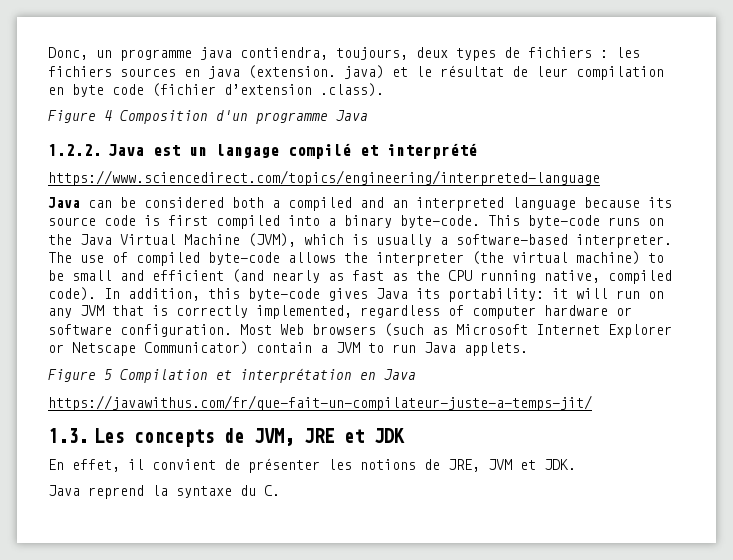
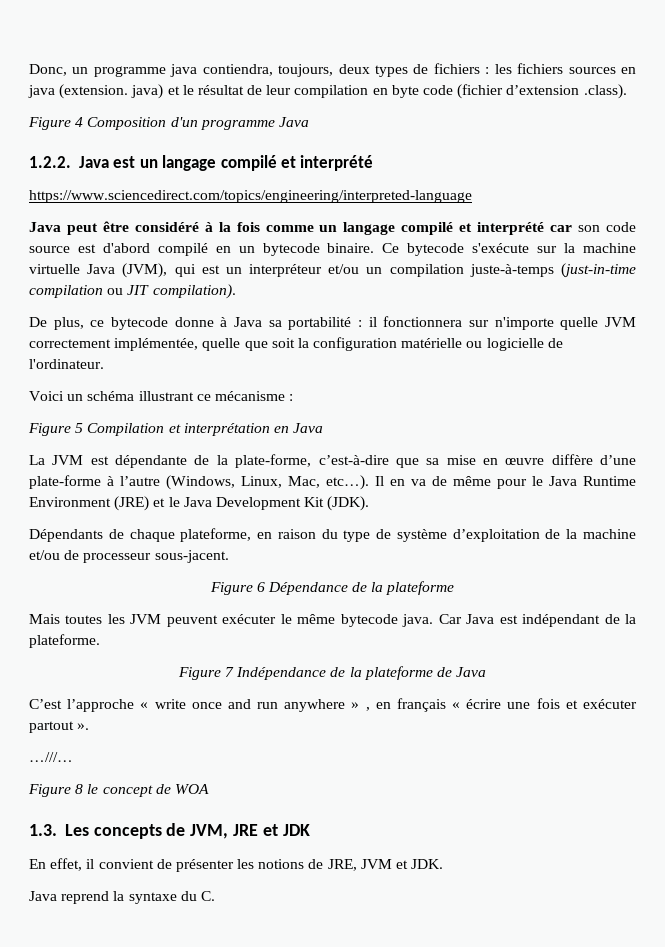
- Java can be considered both a compiled and an interpreted language because its source code is first compiled into a binary byte-code. This byte-code runs on the Java Virtual Machine (JVM), which is usually a software-based interpreter. The use of compiled byte-code allows the interpreter (the virtual machine) to be small and efficient (and nearly as fast as the CPU running native, compiled code). In addition, this byte-code gives Java its portability: it will run on any JVM that is correctly implemented, regardless of computer hardware or software configuration. Most Web browsers (such as Microsoft Internet Explorer or Netscape Communicator) contain a JVM to run Java applets.
+ Java peut être considéré à la fois comme un langage compilé et interprété car son code source est d'abord compilé en un bytecode binaire. Ce bytecode s'exécute sur la machine virtuelle Java (JVM), qui est un interpréteur et/ou un compilation juste-à-temps (just-in-time compilation ou JIT compilation).
+ De plus, ce bytecode donne à Java sa portabilité : il fonctionnera sur n'importe quelle JVM correctement implémentée, quelle que soit la configuration matérielle ou logicielle de l'ordinateur.
+ Voici un schéma illustrant ce mécanisme :
- https://javawithus.com/fr/que-fait-un-compilateur-juste-a-temps-jit/
+ La JVM est dépendante de la plate-forme, c’est-à-dire que sa mise en œuvre diffère d’une plate-forme à l’autre (Windows, Linux, Mac, etc…). Il en va de même pour le Java Runtime Environment (JRE) et le Java Development Kit (JDK).
+ Dépendants de chaque plateforme, en raison du type de système d’exploitation de la machine et/ou de processeur sous-jacent.
+ Figure 6 Dépendance de la plateforme
+ Mais toutes les JVM peuvent exécuter le même bytecode java. Car Java est indépendant de la plateforme.
+ Figure 7 Indépendance de la plateforme de Java
+ C’est l’approche « write once and run anywhere » , en français « écrire une fois et exécuter partout ».
+ …///…
+ Figure 8 le concept de WOA

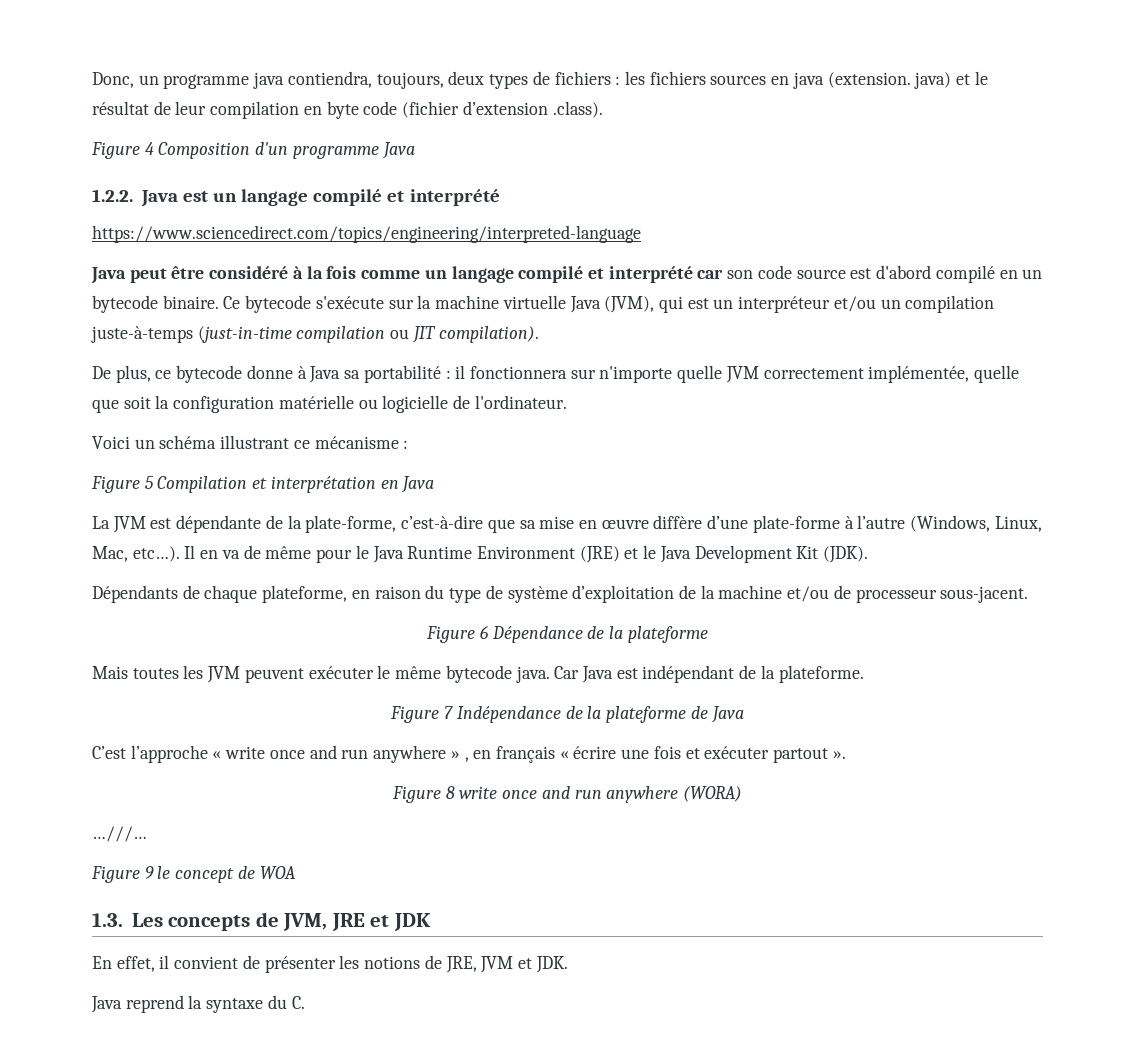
+ Figure 8 write once and run anywhere (WORA)
- Figure 8 le concept de WOA
+ Figure 9 le concept de WOA

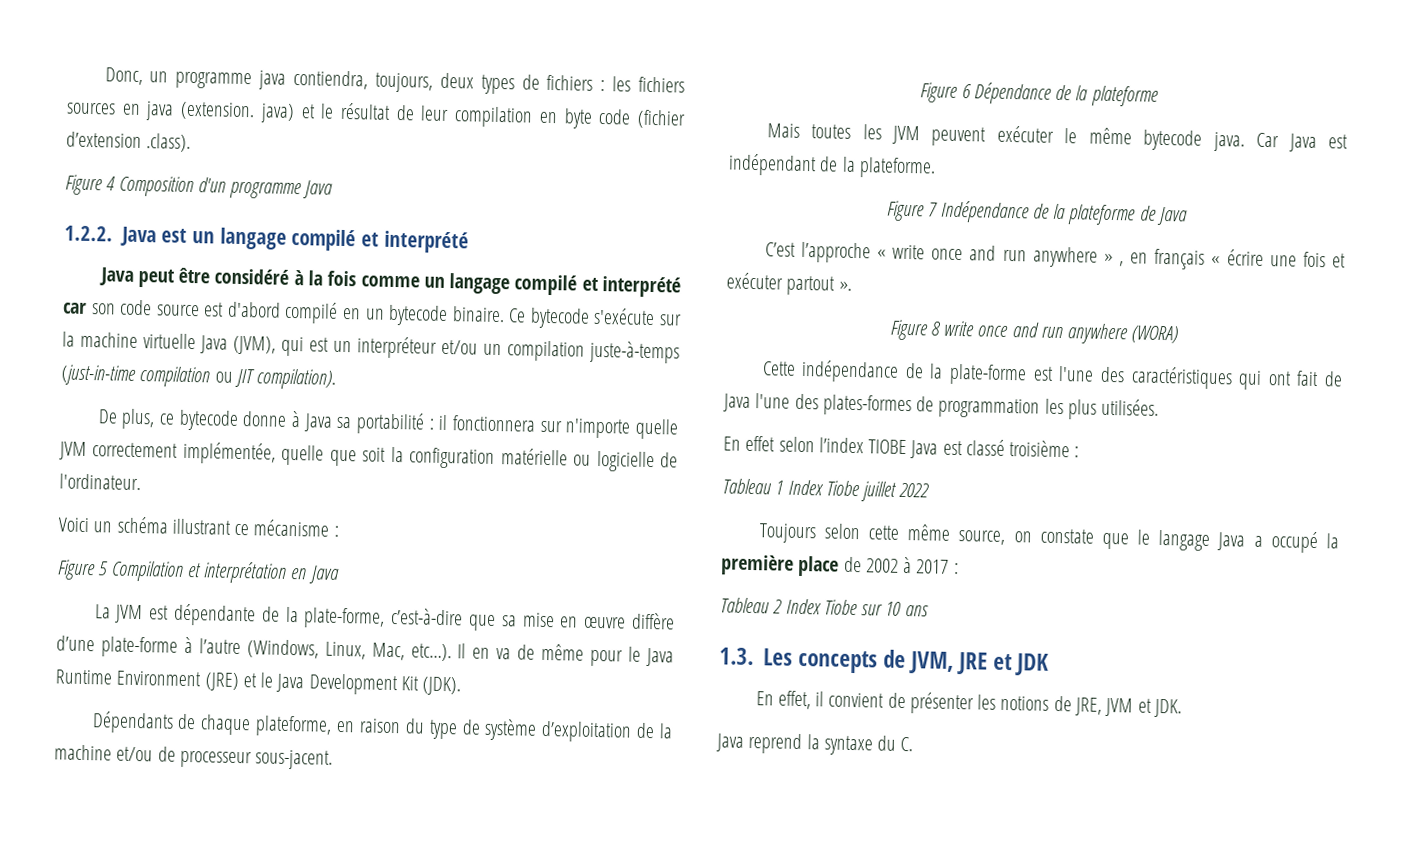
- https://www.sciencedirect.com/topics/engineering/interpreted-language
- …///…
- Figure 9 le concept de WOA
+ Cette indépendance de la plate-forme est l'une des caractéristiques qui ont fait de Java l'une des plates-formes de programmation les plus utilisées.
+ En effet selon l’index TIOBE Java est classé troisième :
+ Tableau 1 Index Tiobe juillet 2022
+ Toujours selon cette même source, on constate que le langage Java a occupé la première place de 2002 à 2017 :
+ Tableau 2 Index Tiobe sur 10 ans

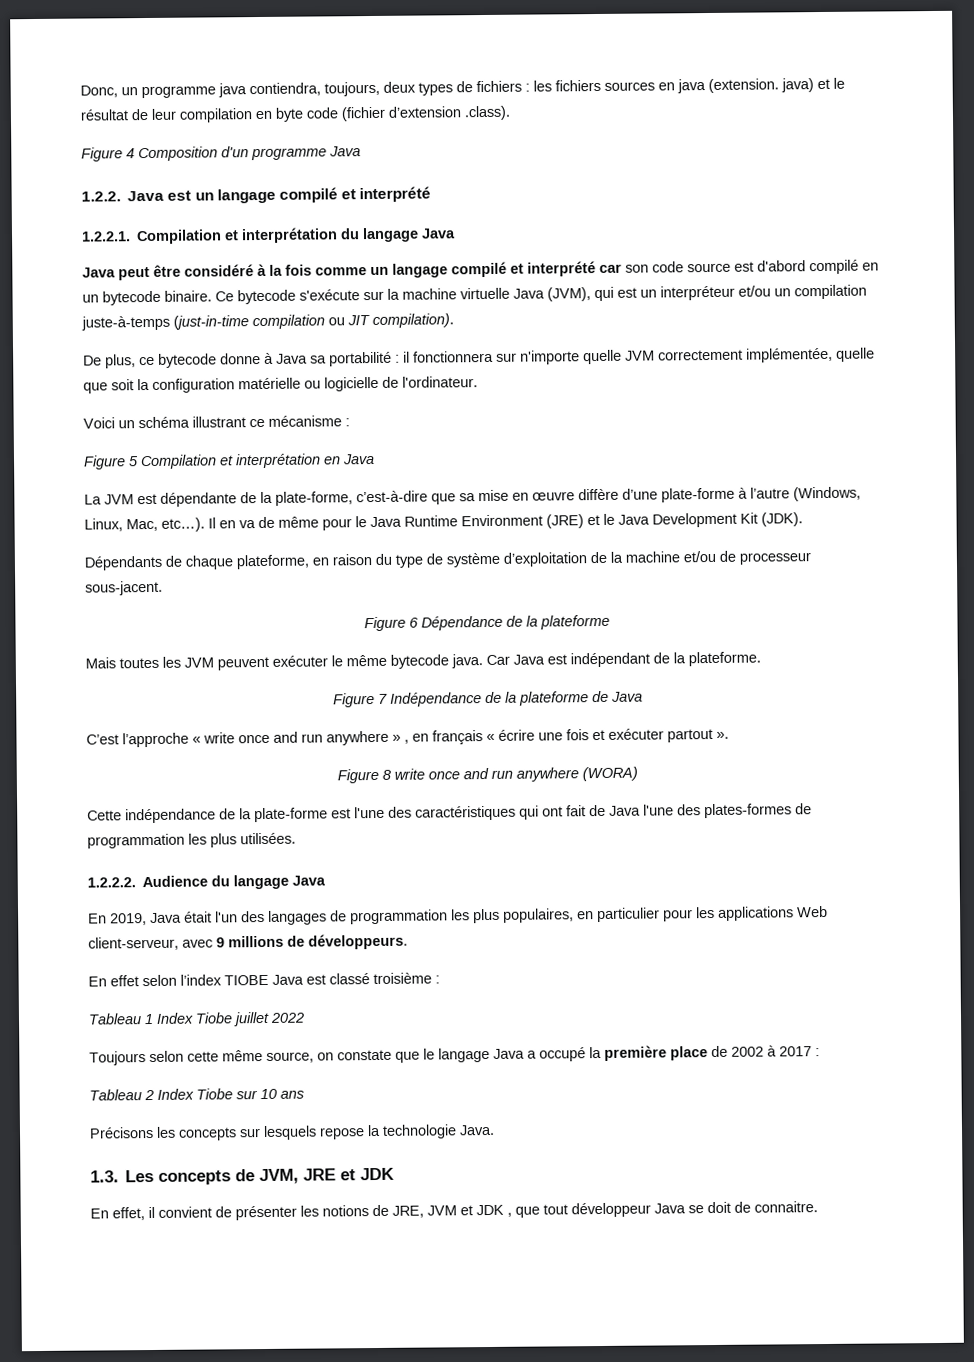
+ 1.2.2.1. Compilation et interprétation du langage Java
+ 1.2.2.2. Audience du langage Java
+ En 2019, Java était l'un des langages de programmation les plus populaires, en particulier pour les applications Web client-serveur, avec 9 millions de développeurs.
+ Précisons les concepts sur lesquels repose la technologie Java.
- En effet, il convient de présenter les notions de JRE, JVM et JDK.
- Java reprend la syntaxe du C.
+ En effet, il convient de présenter les notions de JRE, JVM et JDK , que tout développeur Java se doit de connaitre.

